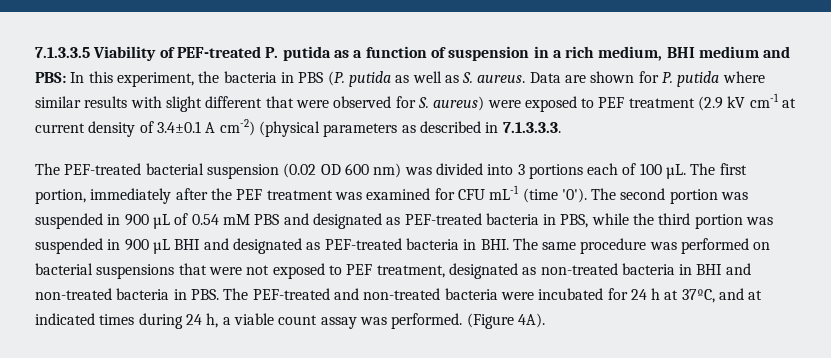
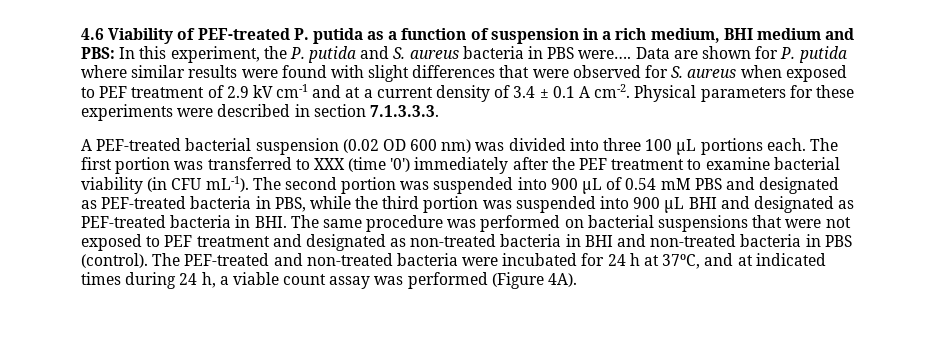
- 7.1.3.3.5 Viability of PEF-treated P. putida as a function of suspension in a rich medium, BHI medium and PBS: In this experiment, the bacteria in PBS (P. putida as well as S. aureus.
+ 4.6 Viability of PEF-treated P. putida as a function of suspension in a rich medium, BHI medium and PBS: In this experiment, the P. putida and S. aureus bacteria in PBS were….
- Data are shown for P. putida where similar results with slight different that were observed for S. aureus) were exposed to PEF treatment (2.9 kV cm-1 at current density of 3.4±0.1 A cm-2) (physical parameters as described in 7.1.3.3.3.
+ Data are shown for P. putida where similar results were found with slight differences that were observed for S. aureus when exposed to PEF treatment of 2.9 kV cm-1 and at a current density of 3.4 ± 0.1 A cm-2. Physical parameters for these experiments were described in section 7.1.3.3.3.
- The PEF-treated bacterial suspension (0.02 OD 600 nm) was divided into 3 portions each of 100 µL. The first portion, immediately after the PEF treatment was examined for CFU mL-1 (time '0').
+ A PEF-treated bacterial suspension (0.02 OD 600 nm) was divided into three 100 µL portions each. The first portion was transferred to XXX (time '0') immediately after the PEF treatment to examine bacterial viability (in CFU mL-1).
- The second portion was suspended in 900 µL of 0.54 mM PBS and designated as PEF-treated bacteria in PBS, while the third portion was suspended in 900 µL BHI and designated as PEF-treated bacteria in BHI. The same procedure was performed on bacterial suspensions that were not exposed to PEF treatment, designated as non-treated bacteria in BHI and non-treated bacteria in PBS. The PEF-treated and non-treated bacteria were incubated for 24 h at 37ºC, and at indicated times during 24 h, a viable count assay was performed. (Figure 4A).
+ The second portion was suspended into 900 µL of 0.54 mM PBS and designated as PEF-treated bacteria in PBS, while the third portion was suspended into 900 µL BHI and designated as PEF-treated bacteria in BHI. The same procedure was performed on bacterial suspensions that were not exposed to PEF treatment and designated as non-treated bacteria in BHI and non-treated bacteria in PBS (control). The PEF-treated and non-treated bacteria were incubated for 24 h at 37ºC, and at indicated times during 24 h, a viable count assay was performed (Figure 4A).

